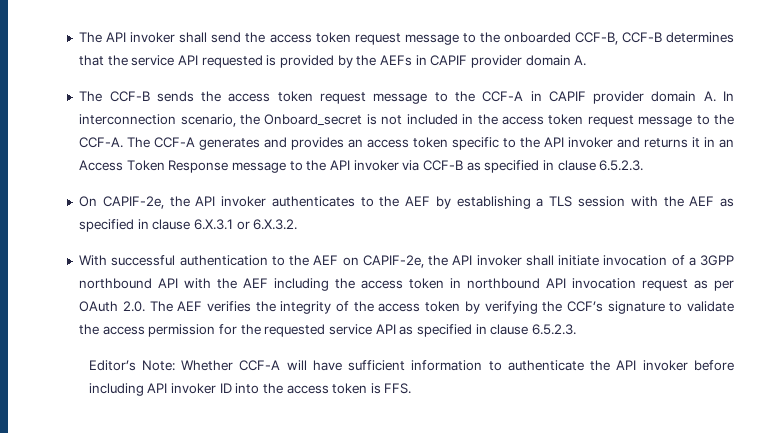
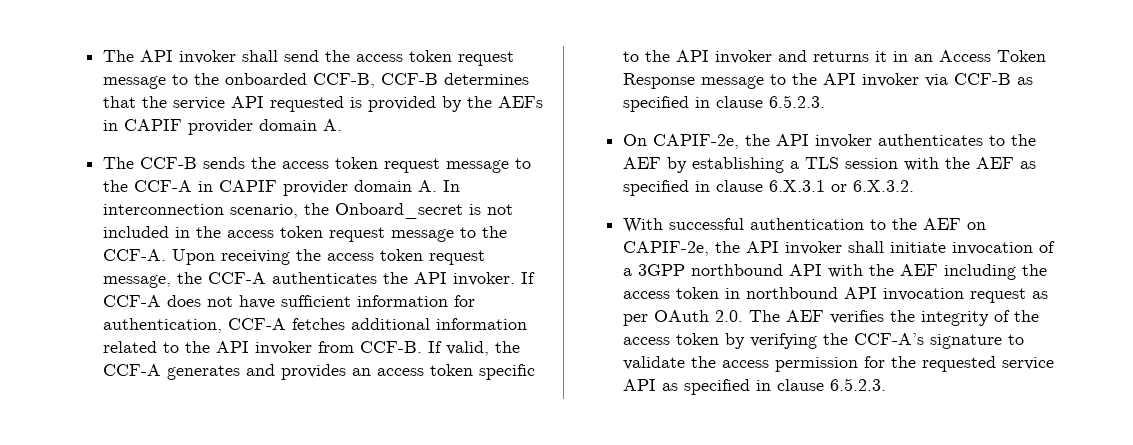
- The CCF-A generates and provides an access token specific to the API invoker and returns it in an Access Token Response message to the API invoker via CCF-B as specified in clause 6.5.2.3.
+ Upon receiving the access token request message, the CCF-A authenticates the API invoker. If CCF-A does not have sufficient information for authentication, CCF-A fetches additional information related to the API invoker from CCF-B. If valid, the CCF-A generates and provides an access token specific to the API invoker and returns it in an Access Token Response message to the API invoker via CCF-B as specified in clause 6.5.2.3.
- With successful authentication to the AEF on CAPIF-2e, the API invoker shall initiate invocation of a 3GPP northbound API with the AEF including the access token in northbound API invocation request as per OAuth 2.0. The AEF verifies the integrity of the access token by verifying the CCF’s signature to validate the access permission for the requested service API as specified in clause 6.5.2.3.
+ With successful authentication to the AEF on CAPIF-2e, the API invoker shall initiate invocation of a 3GPP northbound API with the AEF including the access token in northbound API invocation request as per OAuth 2.0. The AEF verifies the integrity of the access token by verifying the CCF-A’s signature to validate the access permission for the requested service API as specified in clause 6.5.2.3.
- Editor’s Note: Whether CCF-A will have sufficient information to authenticate the API invoker before including API invoker ID into the access token is FFS.

